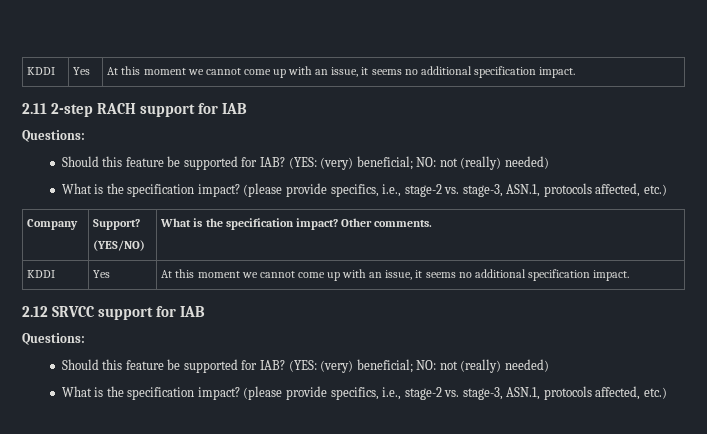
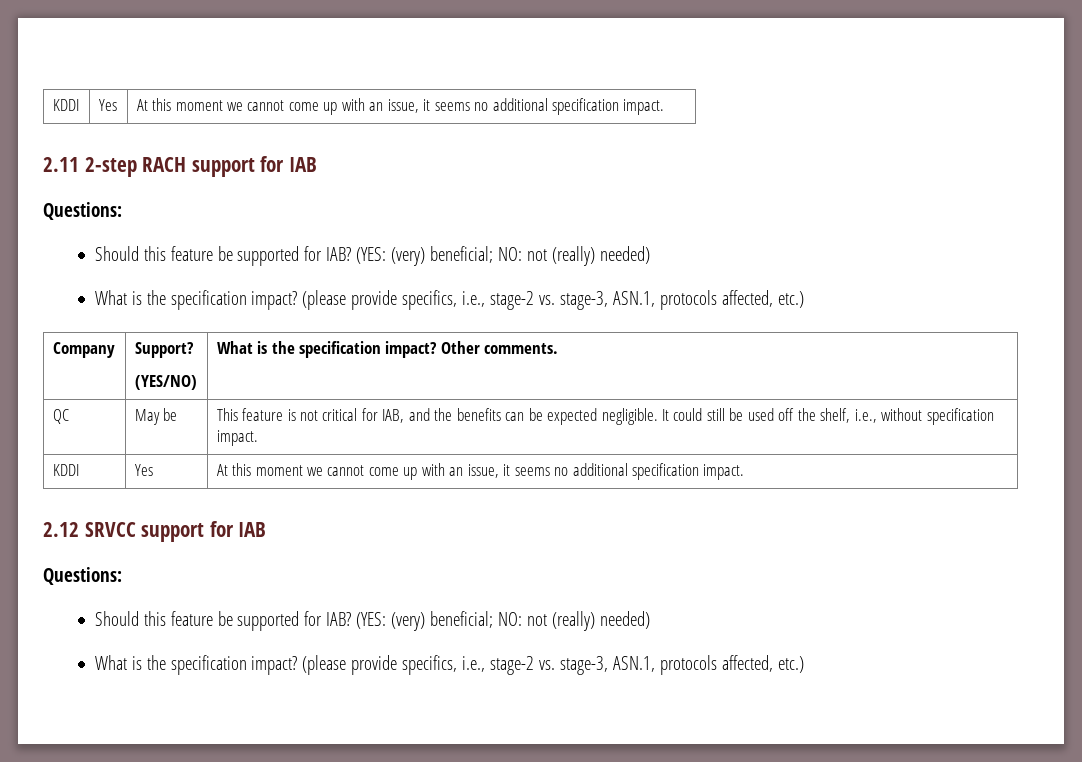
+ QC | May be | This feature is not critical for IAB, and the benefits can be expected negligible. It could still be used off the shelf, i.e., without specification impact.

